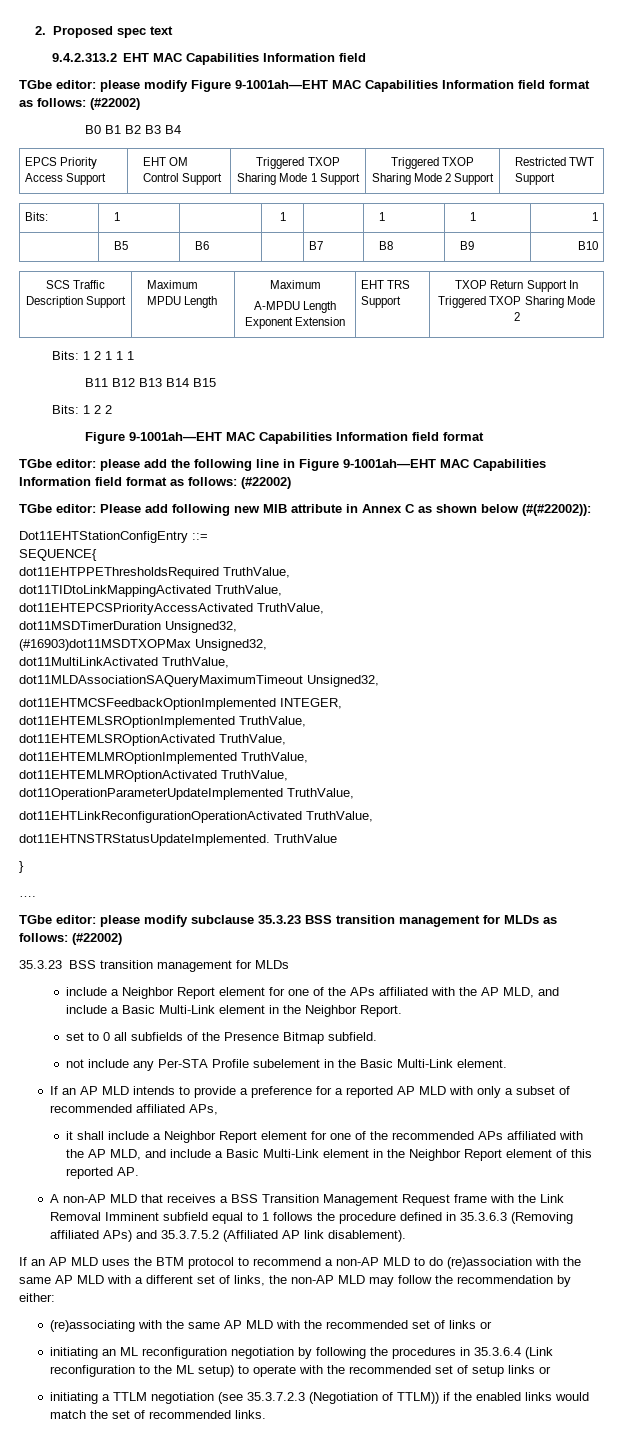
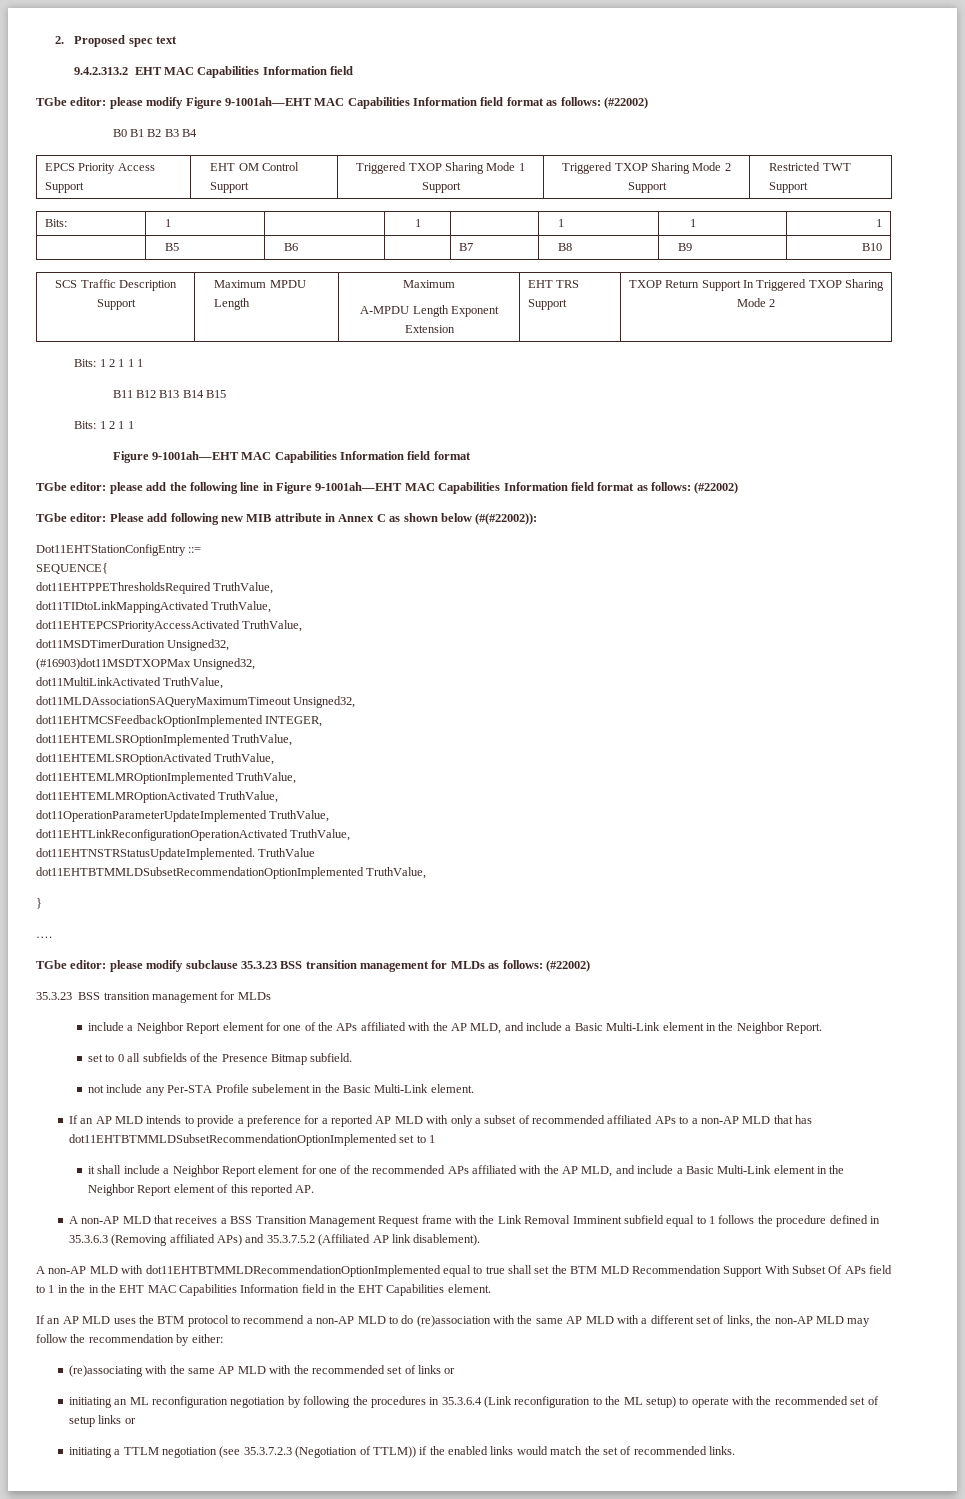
  B11 B12 B13 B14 B15
- Bits: 1 2 2
+ Bits: 1 2 1 1
+ dot11EHTBTMMLDSubsetRecommendationOptionImplemented TruthValue,
- If an AP MLD intends to provide a preference for a reported AP MLD with only a subset of recommended affiliated APs,
+ If an AP MLD intends to provide a preference for a reported AP MLD with only a subset of recommended affiliated APs to a non-AP MLD that has dot11EHTBTMMLDSubsetRecommendationOptionImplemented set to 1
+ A non-AP MLD with dot11EHTBTMMLDRecommendationOptionImplemented equal to true shall set the BTM MLD Recommendation Support With Subset Of APs field to 1 in the in the EHT MAC Capabilities Information field in the EHT Capabilities element.

